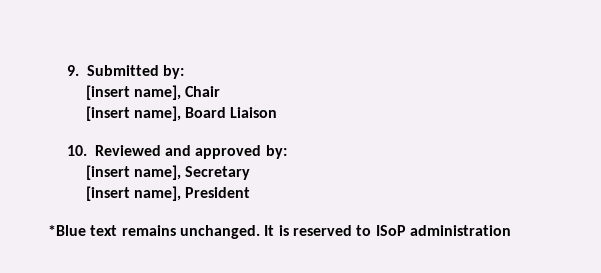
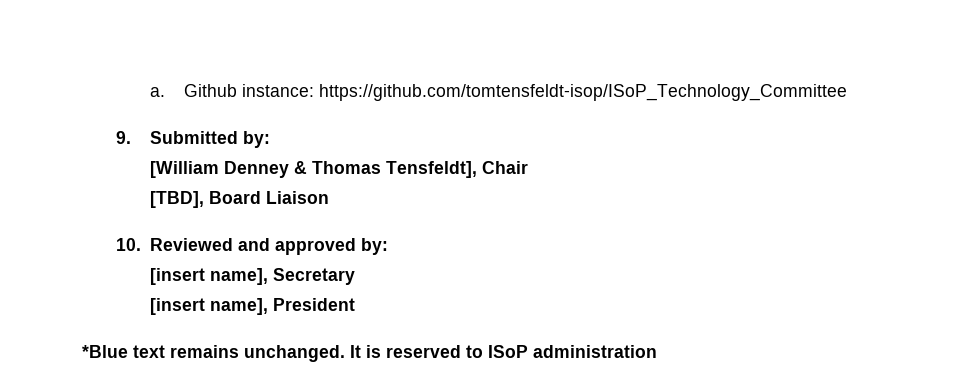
+ a. Github instance: https://github.com/tomtensfeldt-isop/ISoP_Technology_Committee
- [insert name], Chair
+ [William Denney & Thomas Tensfeldt], Chair
- [insert name], Board Liaison
+ [TBD], Board Liaison

